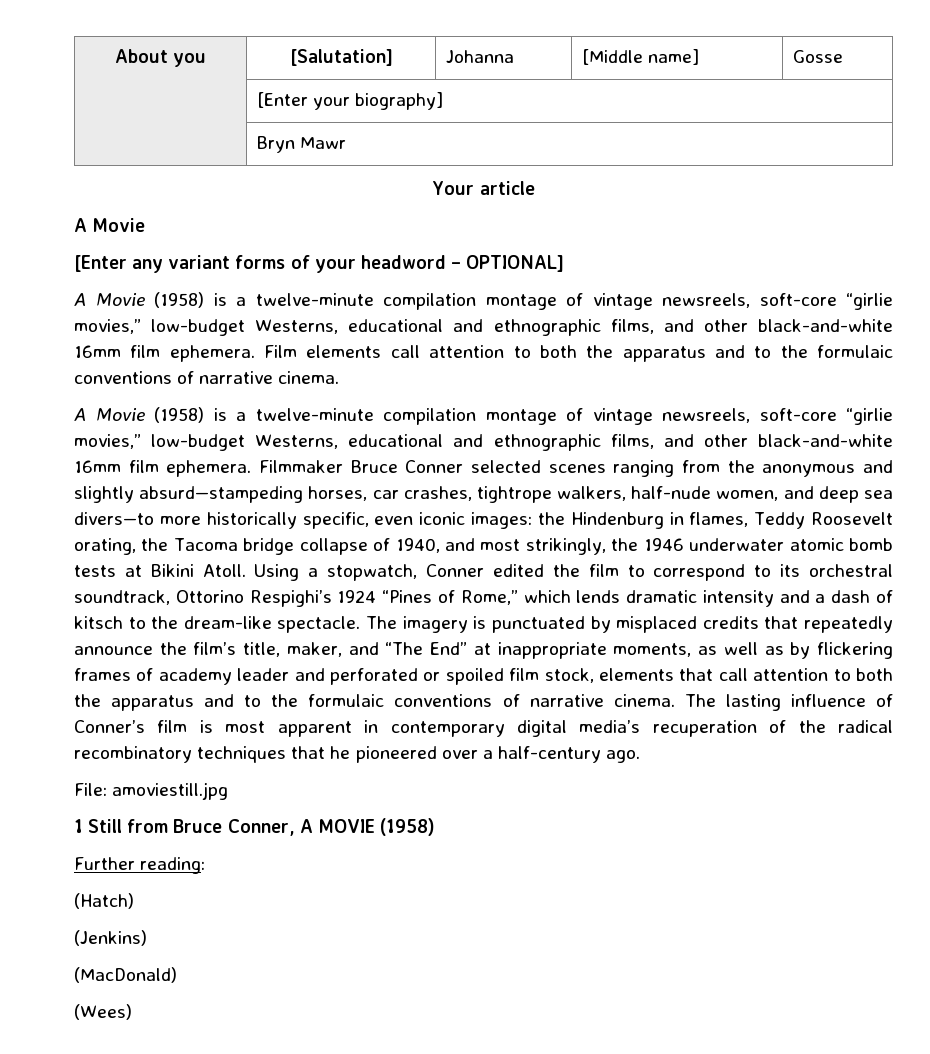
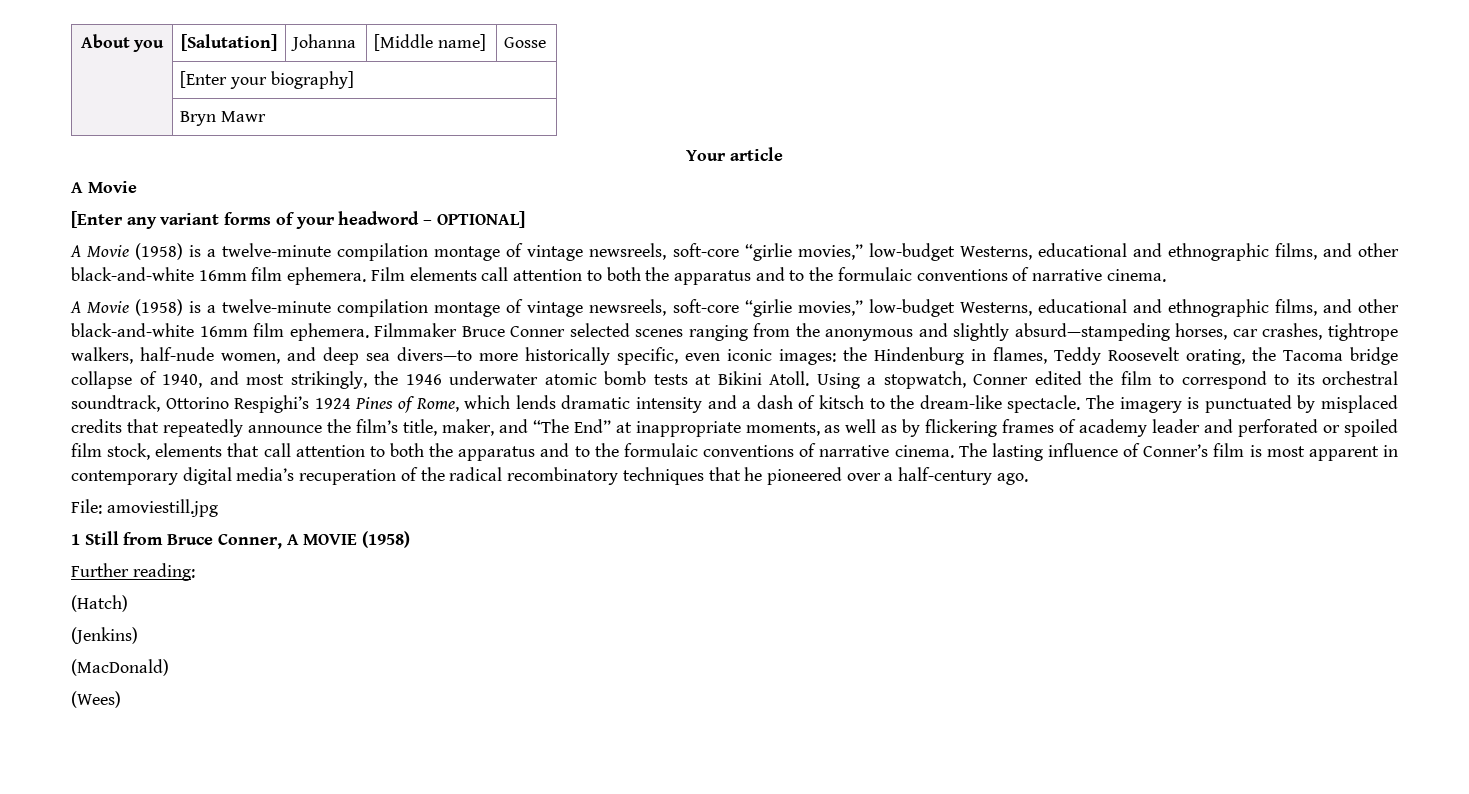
- Using a stopwatch, Conner edited the film to correspond to its orchestral soundtrack, Ottorino Respighi’s 1924 “Pines of Rome,” which lends dramatic intensity and a dash of kitsch to the dream-like spectacle.
+ Using a stopwatch, Conner edited the film to correspond to its orchestral soundtrack, Ottorino Respighi’s 1924 Pines of Rome, which lends dramatic intensity and a dash of kitsch to the dream-like spectacle.

